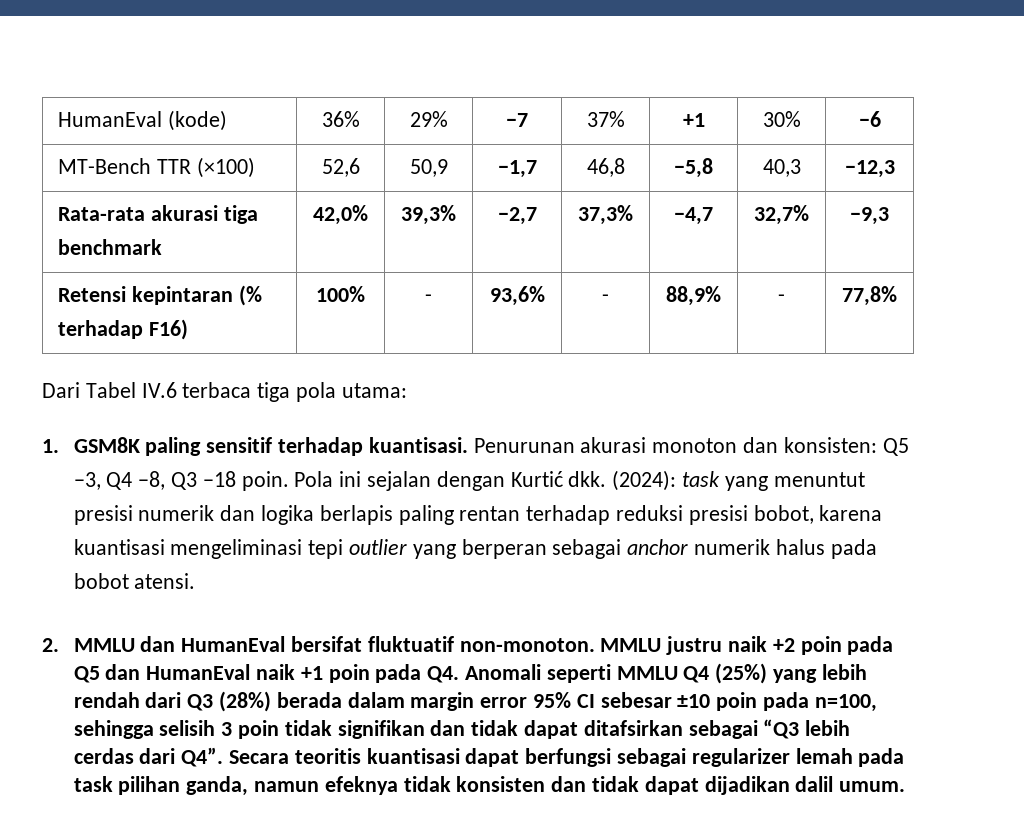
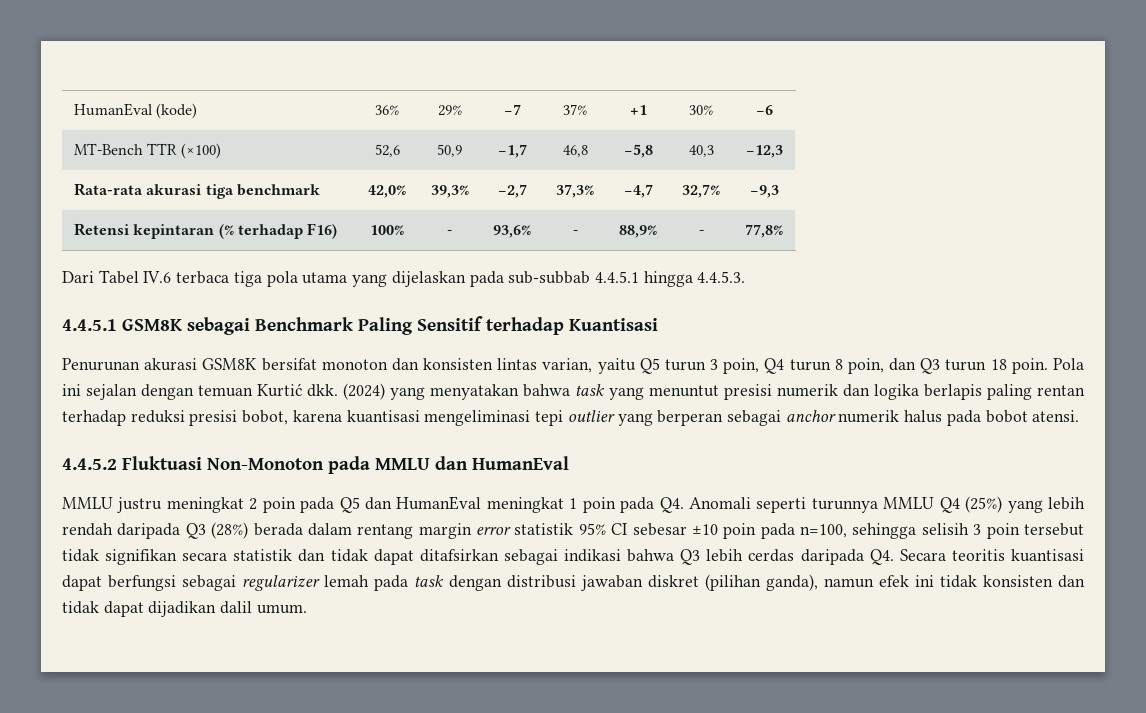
- Dari Tabel IV.6 terbaca tiga pola utama:
- 1. GSM8K paling sensitif terhadap kuantisasi. Penurunan akurasi monoton dan konsisten: Q5 −3, Q4 −8, Q3 −18 poin.
+ Dari Tabel IV.6 terbaca tiga pola utama yang dijelaskan pada sub-subbab 4.4.5.1 hingga 4.4.5.3.
+ 4.4.5.1 GSM8K sebagai Benchmark Paling Sensitif terhadap Kuantisasi
+ Penurunan akurasi GSM8K bersifat monoton dan konsisten lintas varian, yaitu Q5 turun 3 poin, Q4 turun 8 poin, dan Q3 turun 18 poin.
- Pola ini sejalan dengan Kurtić dkk.
+ Pola ini sejalan dengan temuan Kurtić dkk.
- (2024): task yang menuntut presisi numerik dan logika berlapis paling rentan terhadap reduksi presisi bobot, karena kuantisasi mengeliminasi tepi outlier yang berperan sebagai anchor numerik halus pada bobot atensi.
+ (2024) yang menyatakan bahwa task yang menuntut presisi numerik dan logika berlapis paling rentan terhadap reduksi presisi bobot, karena kuantisasi mengeliminasi tepi outlier yang berperan sebagai anchor numerik halus pada bobot atensi.
- 2. MMLU dan HumanEval bersifat fluktuatif non-monoton. MMLU justru naik +2 poin pada Q5 dan HumanEval naik +1 poin pada Q4. Anomali seperti MMLU Q4 (25%) yang lebih rendah dari Q3 (28%) berada dalam margin error 95% CI sebesar ±10 poin pada n=100, sehingga selisih 3 poin tidak signifikan dan tidak dapat ditafsirkan sebagai “Q3 lebih cerdas dari Q4”. Secara teoritis kuantisasi dapat berfungsi sebagai regularizer lemah pada task pilihan ganda, namun efeknya tidak konsisten dan tidak dapat dijadikan dalil umum.
+ 4.4.5.2 Fluktuasi Non-Monoton pada MMLU dan HumanEval
+ MMLU justru meningkat 2 poin pada Q5 dan HumanEval meningkat 1 poin pada Q4. Anomali seperti turunnya MMLU Q4 (25%) yang lebih rendah daripada Q3 (28%) berada dalam rentang margin error statistik 95% CI sebesar ±10 poin pada n=100, sehingga selisih 3 poin tersebut tidak signifikan secara statistik dan tidak dapat ditafsirkan sebagai indikasi bahwa Q3 lebih cerdas daripada Q4. Secara teoritis kuantisasi dapat berfungsi sebagai regularizer lemah pada task dengan distribusi jawaban diskret (pilihan ganda), namun efek ini tidak konsisten dan tidak dapat dijadikan dalil umum.

